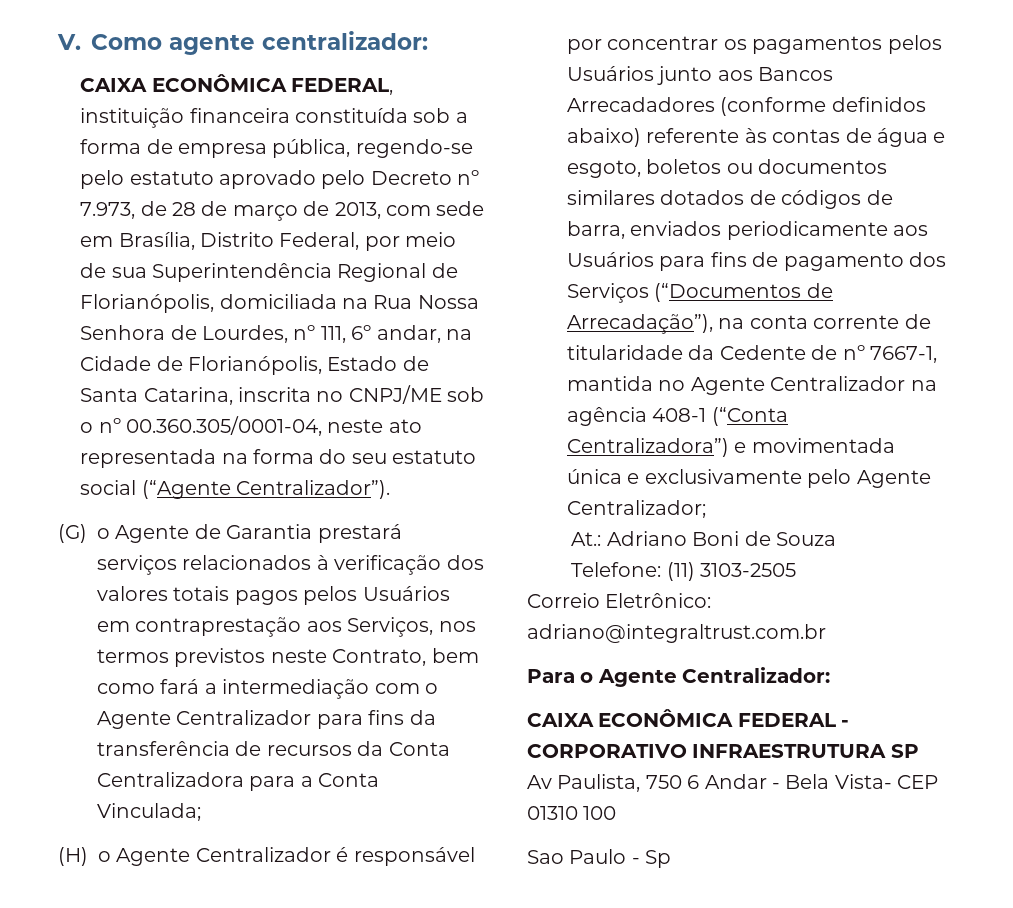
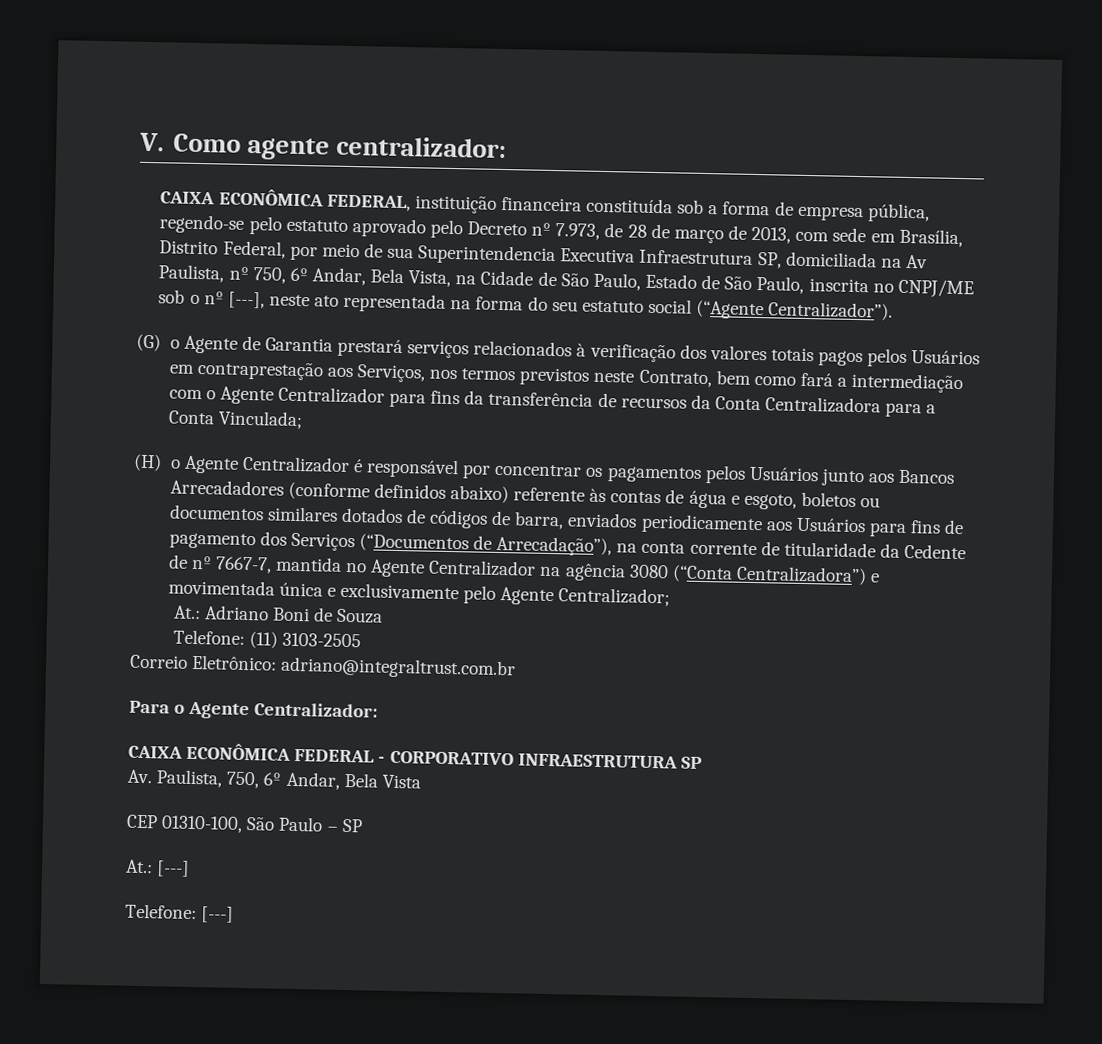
- CAIXA ECONÔMICA FEDERAL, instituição financeira constituída sob a forma de empresa pública, regendo-se pelo estatuto aprovado pelo Decreto nº 7.973, de 28 de março de 2013, com sede em Brasília, Distrito Federal, por meio de sua Superintendência Regional de Florianópolis, domiciliada na Rua Nossa Senhora de Lourdes, nº 111, 6º andar, na Cidade de Florianópolis, Estado de Santa Catarina, inscrita no CNPJ/ME sob o nº 00.360.305/0001-04, neste ato representada na forma do seu estatuto social (“Agente Centralizador”).
+ CAIXA ECONÔMICA FEDERAL, instituição financeira constituída sob a forma de empresa pública, regendo-se pelo estatuto aprovado pelo Decreto nº 7.973, de 28 de março de 2013, com sede em Brasília, Distrito Federal, por meio de sua Superintendencia Executiva Infraestrutura SP, domiciliada na Av Paulista, nº 750, 6º Andar, Bela Vista, na Cidade de São Paulo, Estado de São Paulo, inscrita no CNPJ/ME sob o nº [---], neste ato representada na forma do seu estatuto social (“Agente Centralizador”).
- (H) o Agente Centralizador é responsável por concentrar os pagamentos pelos Usuários junto aos Bancos Arrecadadores (conforme definidos abaixo) referente às contas de água e esgoto, boletos ou documentos similares dotados de códigos de barra, enviados periodicamente aos Usuários para fins de pagamento dos Serviços (“Documentos de Arrecadação”), na conta corrente de titularidade da Cedente de nº 7667-1, mantida no Agente Centralizador na agência 408-1 (“Conta Centralizadora”) e movimentada única e exclusivamente pelo Agente Centralizador;
+ (H) o Agente Centralizador é responsável por concentrar os pagamentos pelos Usuários junto aos Bancos Arrecadadores (conforme definidos abaixo) referente às contas de água e esgoto, boletos ou documentos similares dotados de códigos de barra, enviados periodicamente aos Usuários para fins de pagamento dos Serviços (“Documentos de Arrecadação”), na conta corrente de titularidade da Cedente de nº 7667-7, mantida no Agente Centralizador na agência 3080 (“Conta Centralizadora”) e movimentada única e exclusivamente pelo Agente Centralizador;
- Av Paulista, 750 6 Andar - Bela Vista- CEP 01310 100
- Sao Paulo - Sp
+ Av. Paulista, 750, 6º Andar, Bela Vista
+ CEP 01310-100, São Paulo – SP
+ At.: [---]
+ Telefone: [---]

